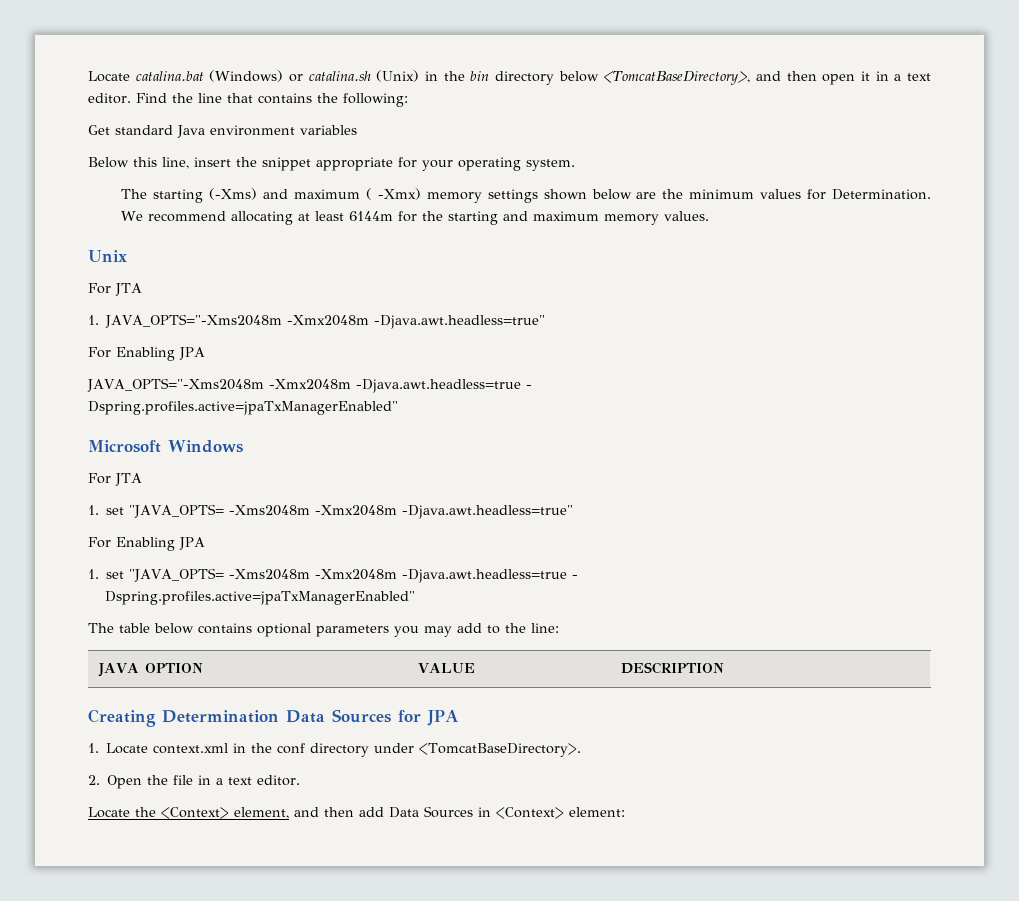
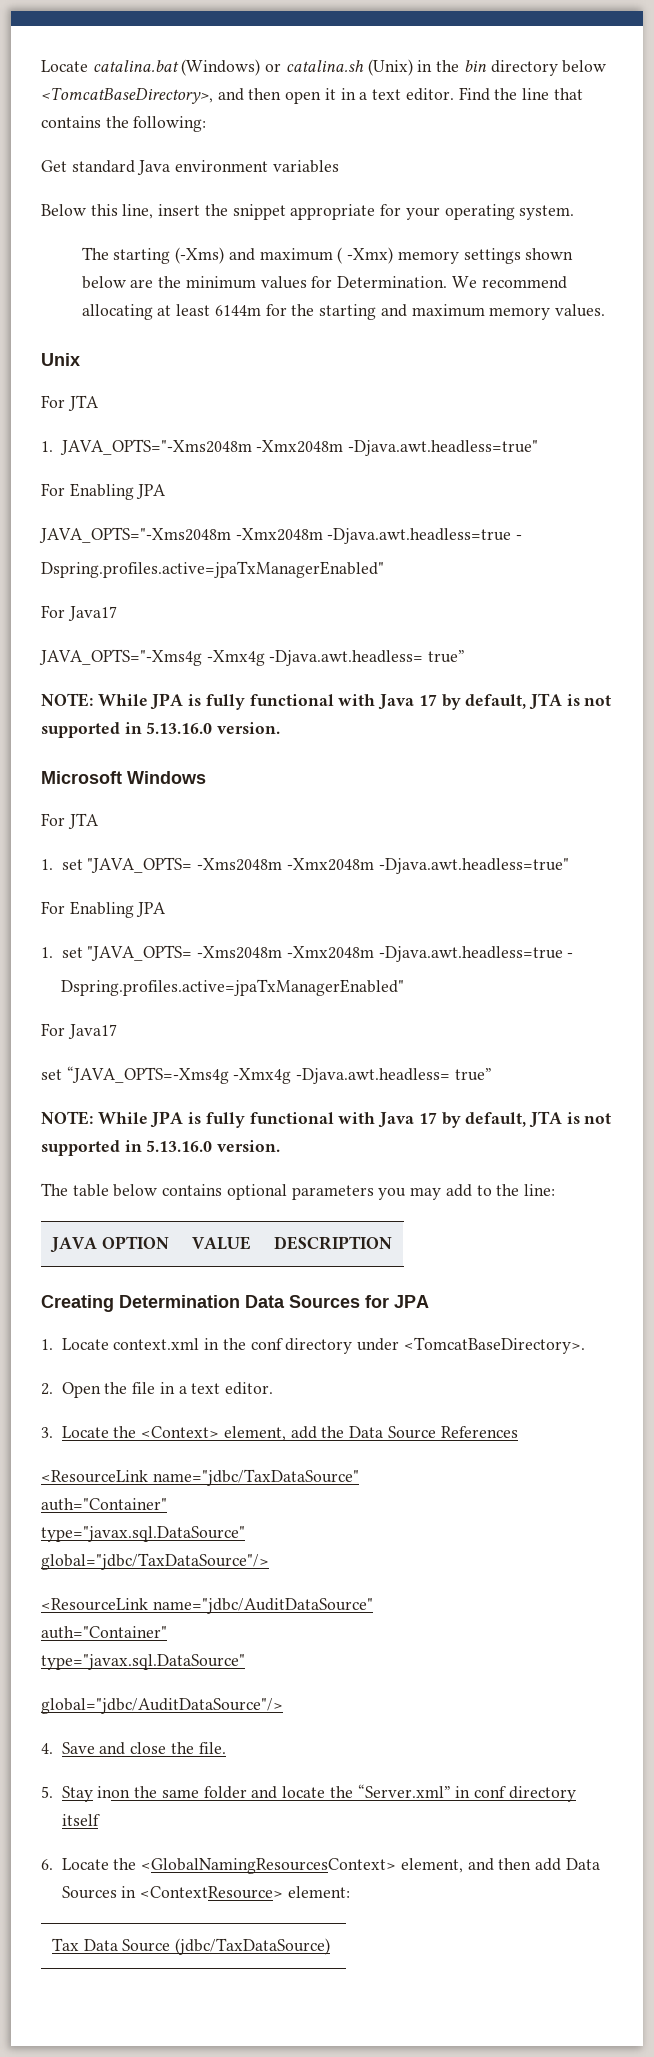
  JAVA_OPTS="-Xms2048m -Xmx2048m -Djava.awt.headless=true -
  Dspring.profiles.active=jpaTxManagerEnabled"
+ For Java17
+ JAVA_OPTS="-Xms4g -Xmx4g -Djava.awt.headless= true”
+ NOTE: While JPA is fully functional with Java 17 by default, JTA is not supported in 5.13.16.0 version.
  1. set "JAVA_OPTS= -Xms2048m -Xmx2048m -Djava.awt.headless=true -
  Dspring.profiles.active=jpaTxManagerEnabled"
+ For Java17
+ set “JAVA_OPTS=-Xms4g -Xmx4g -Djava.awt.headless= true”
+ NOTE: While JPA is fully functional with Java 17 by default, JTA is not supported in 5.13.16.0 version.
- Locate the <Context> element, and then add Data Sources in <Context> element:
+ 3. Locate the <Context> element, add the Data Source References
+ <ResourceLink name="jdbc/TaxDataSource"
+ auth="Container"
+ type="javax.sql.DataSource"
+ global="jdbc/TaxDataSource"/>
+ <ResourceLink name="jdbc/AuditDataSource"
+ auth="Container"
+ type="javax.sql.DataSource"
+ global="jdbc/AuditDataSource"/>
+ 4. Save and close the file.
+ 5. Stay inon the same folder and locate the “Server.xml” in conf directory itself
+ 6. Locate the <GlobalNamingResourcesContext> element, and then add Data Sources in <ContextResource> element:
+ Tax Data Source (jdbc/TaxDataSource)

